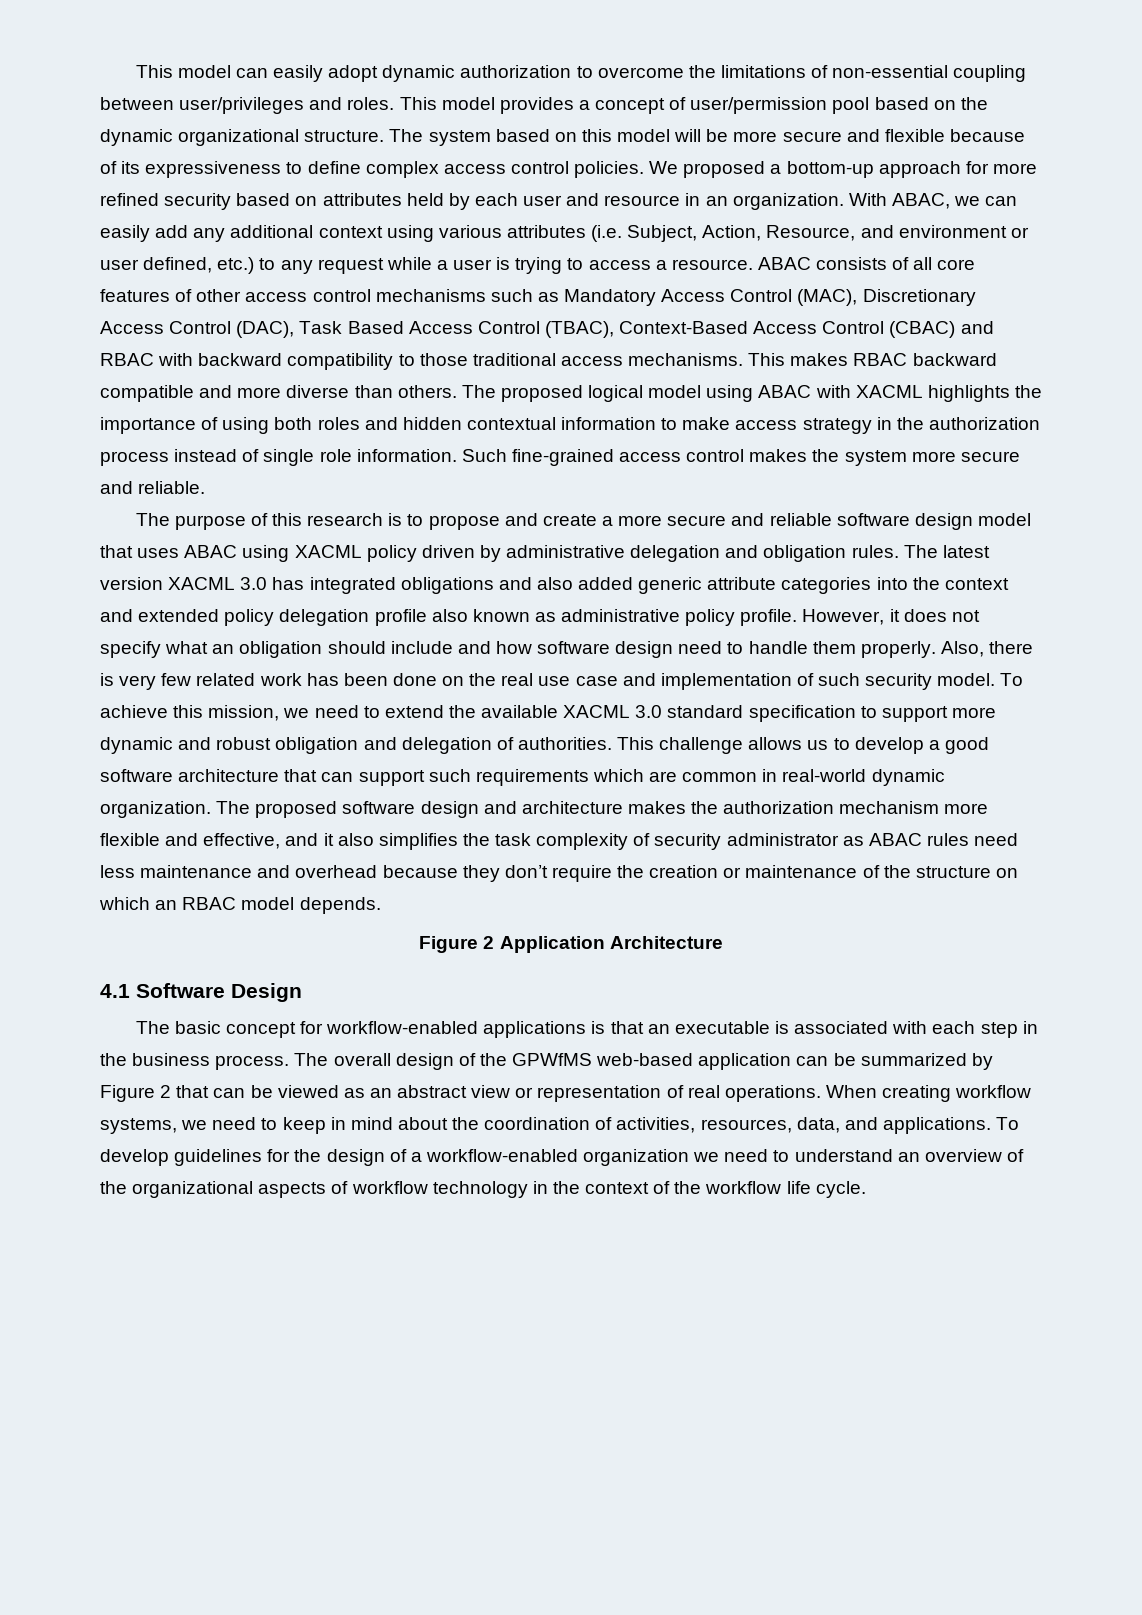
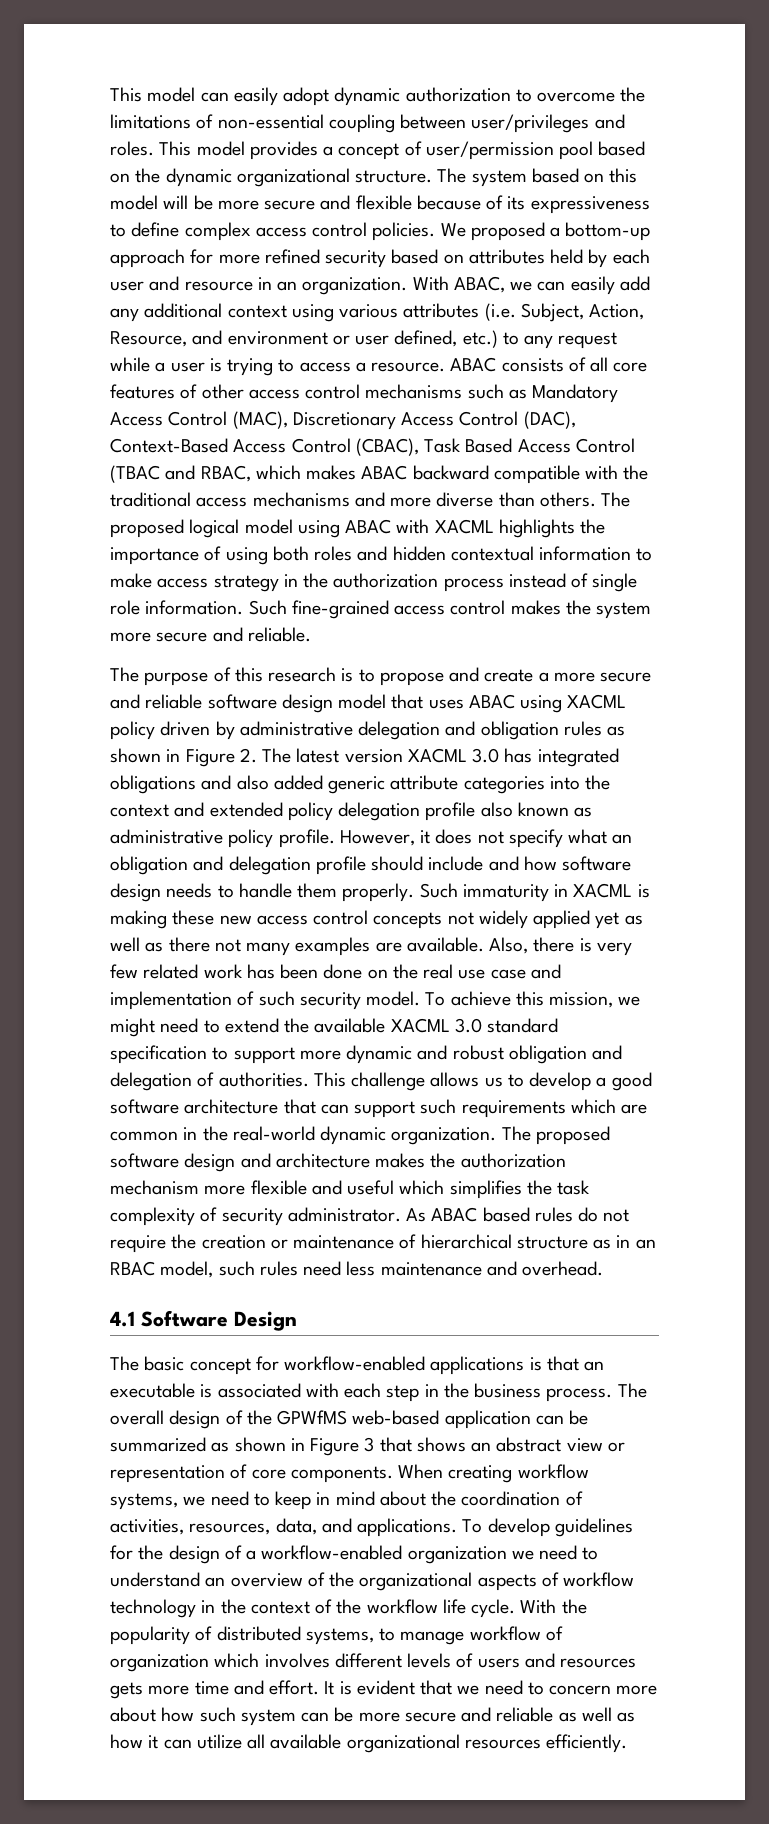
- ABAC consists of all core features of other access control mechanisms such as Mandatory Access Control (MAC), Discretionary Access Control (DAC), Task Based Access Control (TBAC), Context-Based Access Control (CBAC) and RBAC with backward compatibility to those traditional access mechanisms. This makes RBAC backward compatible and more diverse than others.
+ ABAC consists of all core features of other access control mechanisms such as Mandatory Access Control (MAC), Discretionary Access Control (DAC), Context-Based Access Control (CBAC), Task Based Access Control (TBAC and RBAC, which makes ABAC backward compatible with the traditional access mechanisms and more diverse than others.
- The purpose of this research is to propose and create a more secure and reliable software design model that uses ABAC using XACML policy driven by administrative delegation and obligation rules. The latest version XACML 3.0 has integrated obligations and also added generic attribute categories into the context and extended policy delegation profile also known as administrative policy profile.
+ The purpose of this research is to propose and create a more secure and reliable software design model that uses ABAC using XACML policy driven by administrative delegation and obligation rules as shown in Figure 2. The latest version XACML 3.0 has integrated obligations and also added generic attribute categories into the context and extended policy delegation profile also known as administrative policy profile.
- However, it does not specify what an obligation should include and how software design need to handle them properly.
+ However, it does not specify what an obligation and delegation profile should include and how software design needs to handle them properly.
+ Such immaturity in XACML is making these new access control concepts not widely applied yet as well as there not many examples are available.
- To achieve this mission, we need to extend the available XACML 3.0 standard specification to support more dynamic and robust obligation and delegation of authorities.
+ To achieve this mission, we might need to extend the available XACML 3.0 standard specification to support more dynamic and robust obligation and delegation of authorities.
- This challenge allows us to develop a good software architecture that can support such requirements which are common in real-world dynamic organization.
+ This challenge allows us to develop a good software architecture that can support such requirements which are common in the real-world dynamic organization.
- The proposed software design and architecture makes the authorization mechanism more flexible and effective, and it also simplifies the task complexity of security administrator as ABAC rules need less maintenance and overhead because they don’t require the creation or maintenance of the structure on which an RBAC model depends.
- Figure 2 Application Architecture
+ The proposed software design and architecture makes the authorization mechanism more flexible and useful which simplifies the task complexity of security administrator. As ABAC based rules do not require the creation or maintenance of hierarchical structure as in an RBAC model, such rules need less maintenance and overhead.
- The overall design of the GPWfMS web-based application can be summarized by Figure 2 that can be viewed as an abstract view or representation of real operations.
+ The overall design of the GPWfMS web-based application can be summarized as shown in Figure 3 that shows an abstract view or representation of core components.
+ With the popularity of distributed systems, to manage workflow of organization which involves different levels of users and resources gets more time and effort. It is evident that we need to concern more about how such system can be more secure and reliable as well as how it can utilize all available organizational resources efficiently.

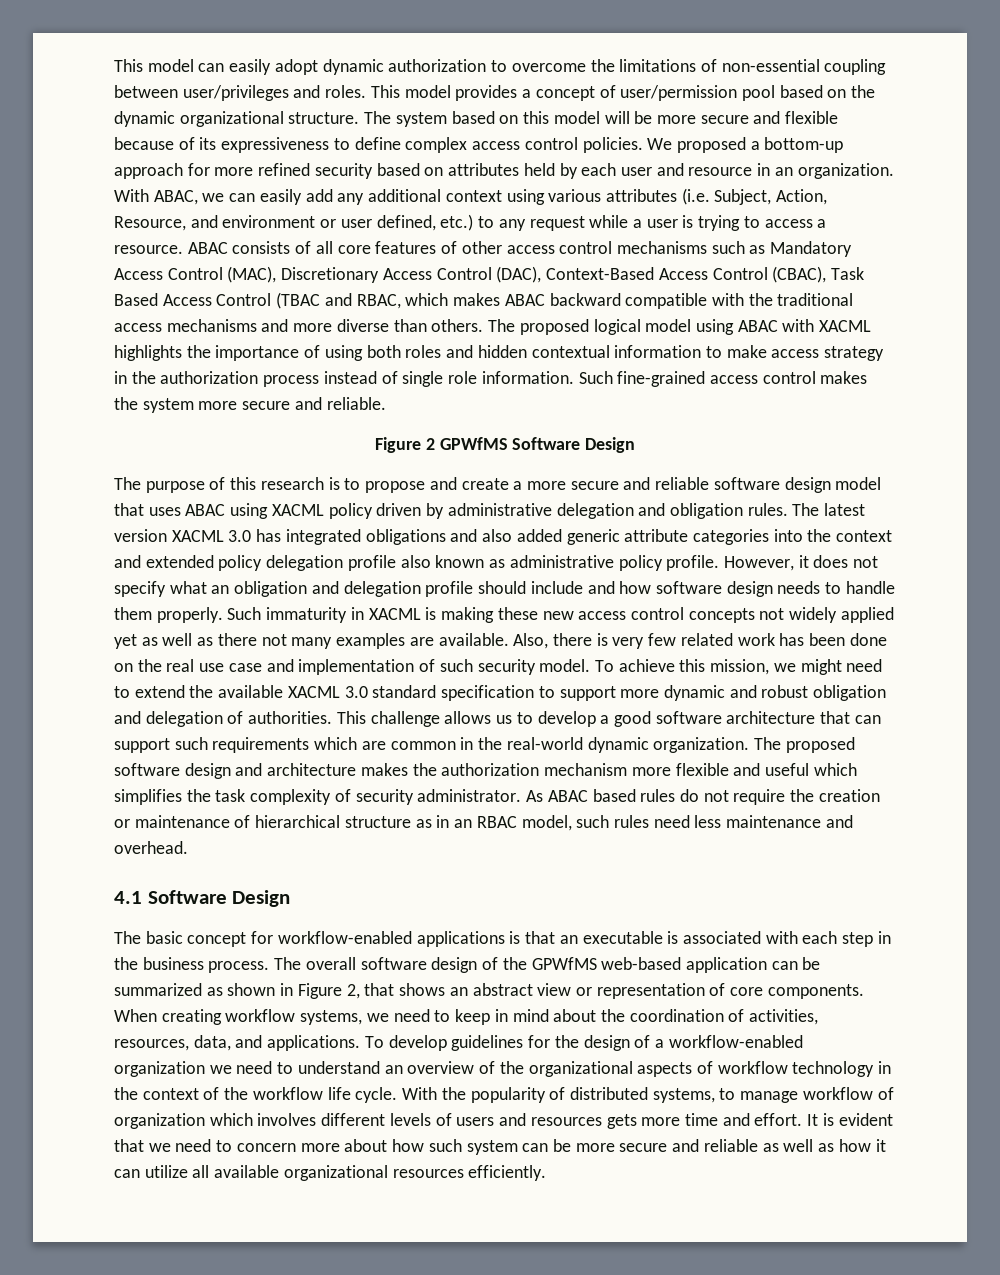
+ Figure 2 GPWfMS Software Design
- The purpose of this research is to propose and create a more secure and reliable software design model that uses ABAC using XACML policy driven by administrative delegation and obligation rules as shown in Figure 2. The latest version XACML 3.0 has integrated obligations and also added generic attribute categories into the context and extended policy delegation profile also known as administrative policy profile.
+ The purpose of this research is to propose and create a more secure and reliable software design model that uses ABAC using XACML policy driven by administrative delegation and obligation rules. The latest version XACML 3.0 has integrated obligations and also added generic attribute categories into the context and extended policy delegation profile also known as administrative policy profile.
- The overall design of the GPWfMS web-based application can be summarized as shown in Figure 3 that shows an abstract view or representation of core components.
+ The overall software design of the GPWfMS web-based application can be summarized as shown in Figure 2, that shows an abstract view or representation of core components.

